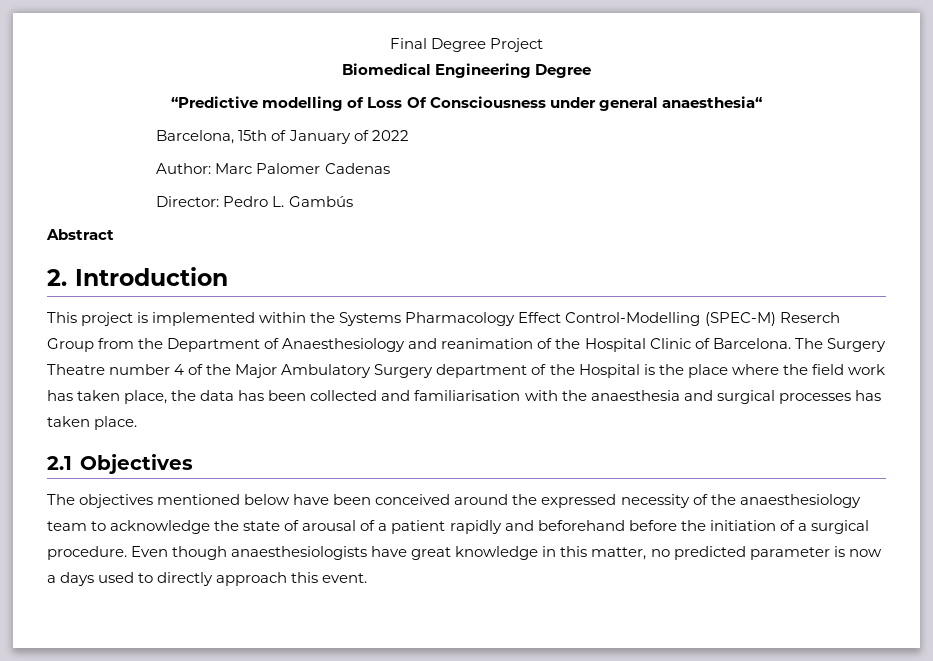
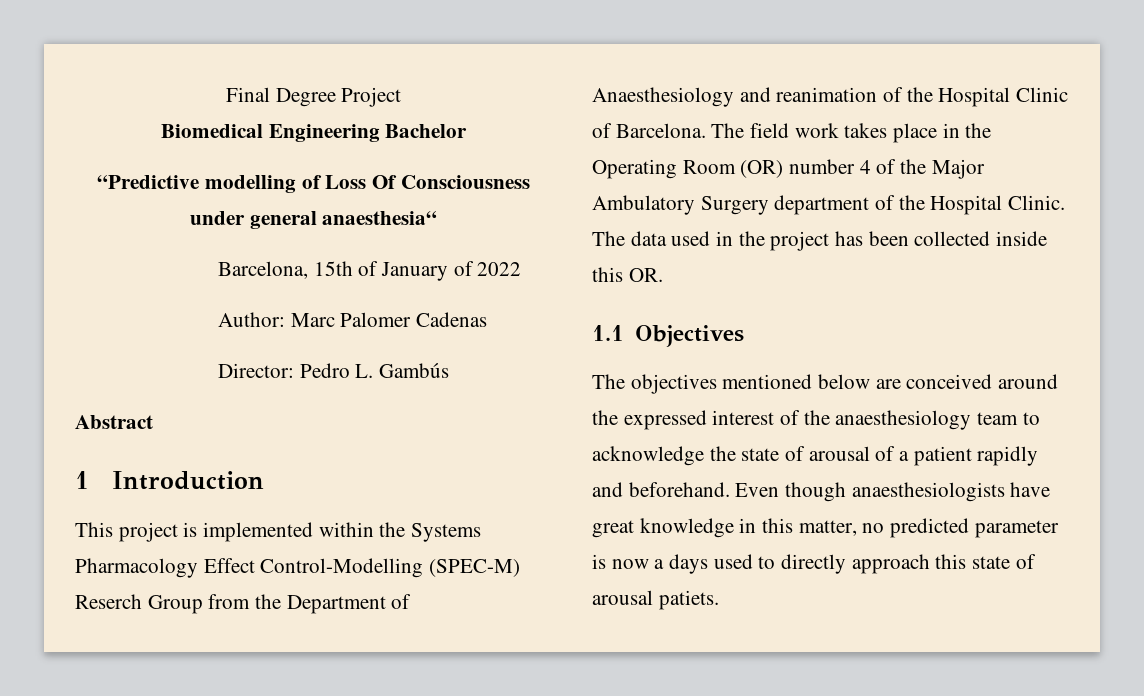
- Biomedical Engineering Degree
+ Biomedical Engineering Bachelor
- 2. Introduction
+ 1 Introduction
- The Surgery Theatre number 4 of the Major Ambulatory Surgery department of the Hospital is the place where the field work has taken place, the data has been collected and familiarisation with the anaesthesia and surgical processes has taken place.
- 2.1 Objectives
+ The field work takes place in the Operating Room (OR) number 4 of the Major Ambulatory Surgery department of the Hospital Clinic. The data used in the project has been collected inside this OR.
+ 1.1 Objectives
- The objectives mentioned below have been conceived around the expressed necessity of the anaesthesiology team to acknowledge the state of arousal of a patient rapidly and beforehand before the initiation of a surgical procedure.
+ The objectives mentioned below are conceived around the expressed interest of the anaesthesiology team to acknowledge the state of arousal of a patient rapidly and beforehand.
- Even though anaesthesiologists have great knowledge in this matter, no predicted parameter is now a days used to directly approach this event.
+ Even though anaesthesiologists have great knowledge in this matter, no predicted parameter is now a days used to directly approach this state of arousal patiets.

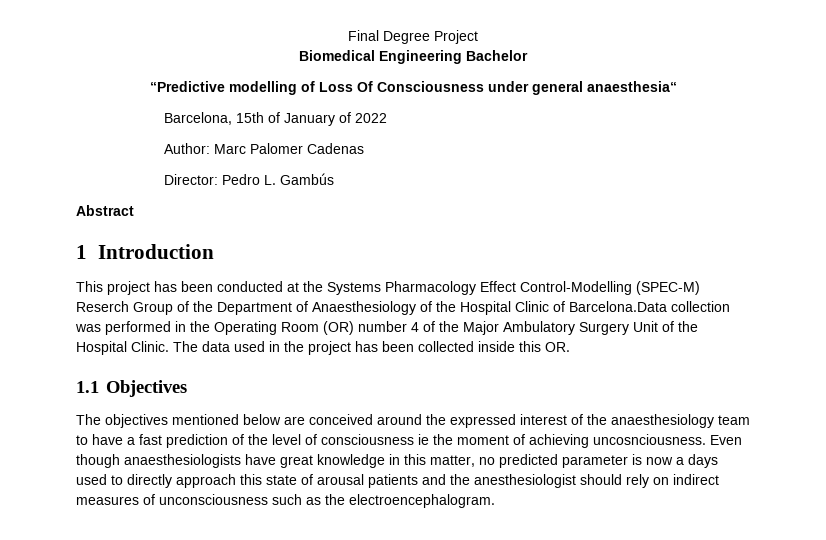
- This project is implemented within the Systems Pharmacology Effect Control-Modelling (SPEC-M) Reserch Group from the Department of Anaesthesiology and reanimation of the Hospital Clinic of Barcelona. The field work takes place in the Operating Room (OR) number 4 of the Major Ambulatory Surgery department of the Hospital Clinic.
+ This project has been conducted at the Systems Pharmacology Effect Control-Modelling (SPEC-M) Reserch Group of the Department of Anaesthesiology of the Hospital Clinic of Barcelona.Data collection was performed in the Operating Room (OR) number 4 of the Major Ambulatory Surgery Unit of the Hospital Clinic.
- The objectives mentioned below are conceived around the expressed interest of the anaesthesiology team to acknowledge the state of arousal of a patient rapidly and beforehand.
+ The objectives mentioned below are conceived around the expressed interest of the anaesthesiology team to have a fast prediction of the level of consciousness ie the moment of achieving uncosnciousness.
- Even though anaesthesiologists have great knowledge in this matter, no predicted parameter is now a days used to directly approach this state of arousal patiets.
+ Even though anaesthesiologists have great knowledge in this matter, no predicted parameter is now a days used to directly approach this state of arousal patients and the anesthesiologist should rely on indirect measures of unconsciousness such as the electroencephalogram.

